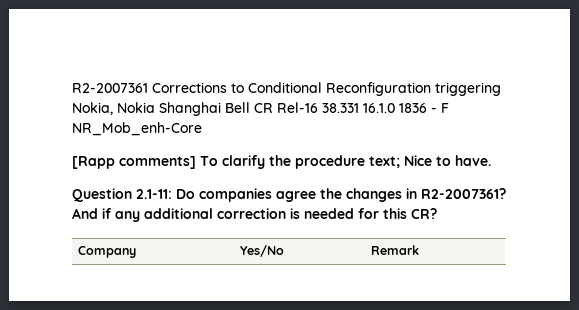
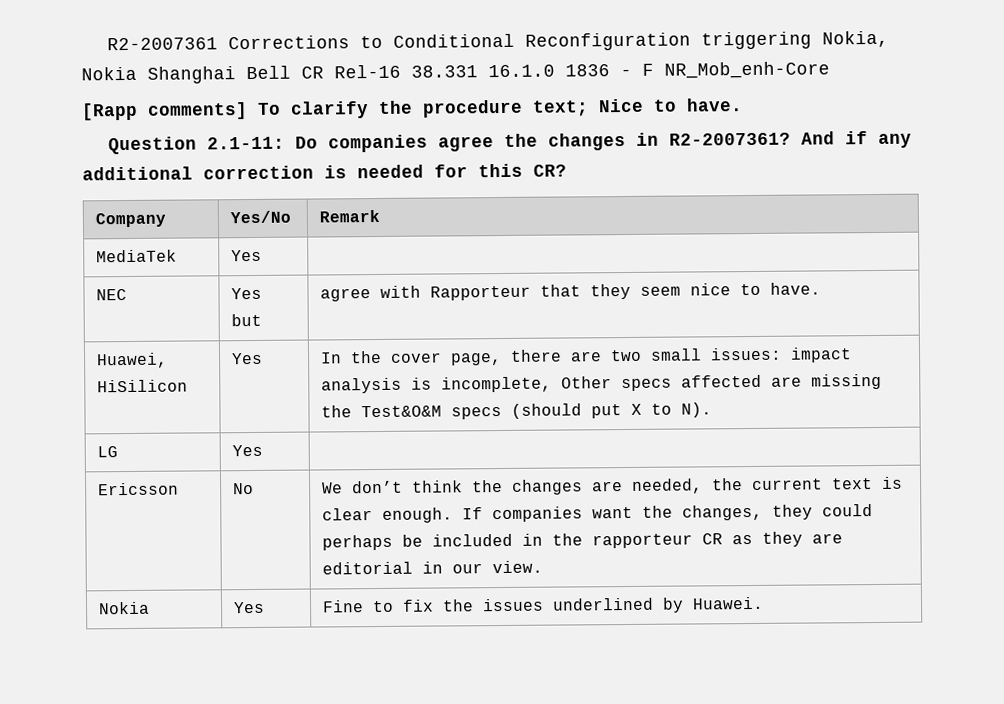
+ MediaTek | Yes |
+ NEC | Yes but | agree with Rapporteur that they seem nice to have.
+ Huawei, HiSilicon | Yes | In the cover page, there are two small issues: impact analysis is incomplete, Other specs affected are missing the Test&O&M specs (should put X to N).
+ LG | Yes |
+ Ericsson | No | We don’t think the changes are needed, the current text is clear enough. If companies want the changes, they could perhaps be included in the rapporteur CR as they are editorial in our view.
+ Nokia | Yes | Fine to fix the issues underlined by Huawei.

